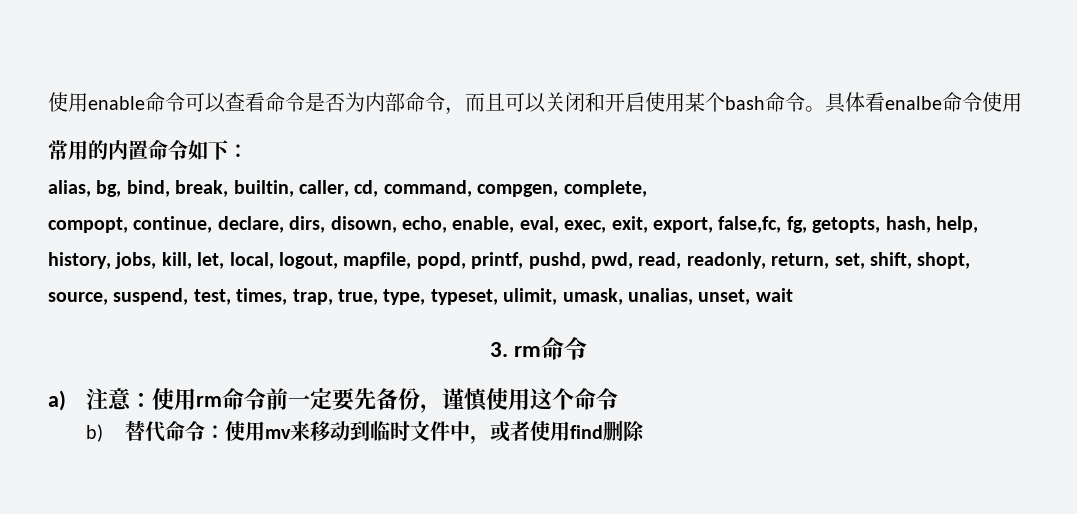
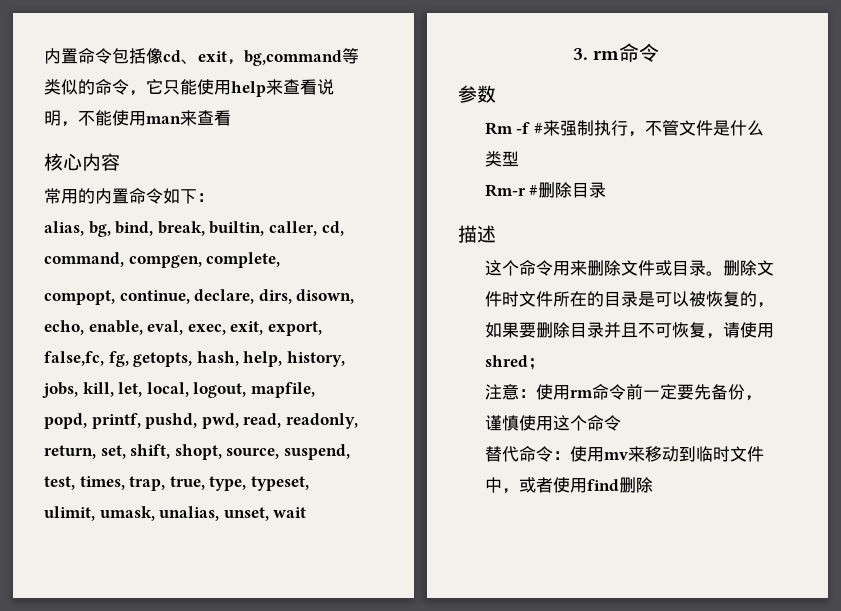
- 使用enable命令可以查看命令是否为内部命令，而且可以关闭和开启使用某个bash命令。具体看enalbe命令使用
+ 内置命令包括像cd、exit，bg,command等类似的命令，它只能使用help来查看说明，不能使用man来查看
+ 核心内容
- a)注意：使用rm命令前一定要先备份，谨慎使用这个命令
+ 参数
+ Rm -f #来强制执行，不管文件是什么类型
+ Rm-r #删除目录
+ 描述
+ 这个命令用来删除文件或目录。删除文件时文件所在的目录是可以被恢复的，如果要删除目录并且不可恢复，请使用shred；
+ 注意：使用rm命令前一定要先备份，谨慎使用这个命令
- b)替代命令：使用mv来移动到临时文件中，或者使用find删除
+ 替代命令：使用mv来移动到临时文件中，或者使用find删除

